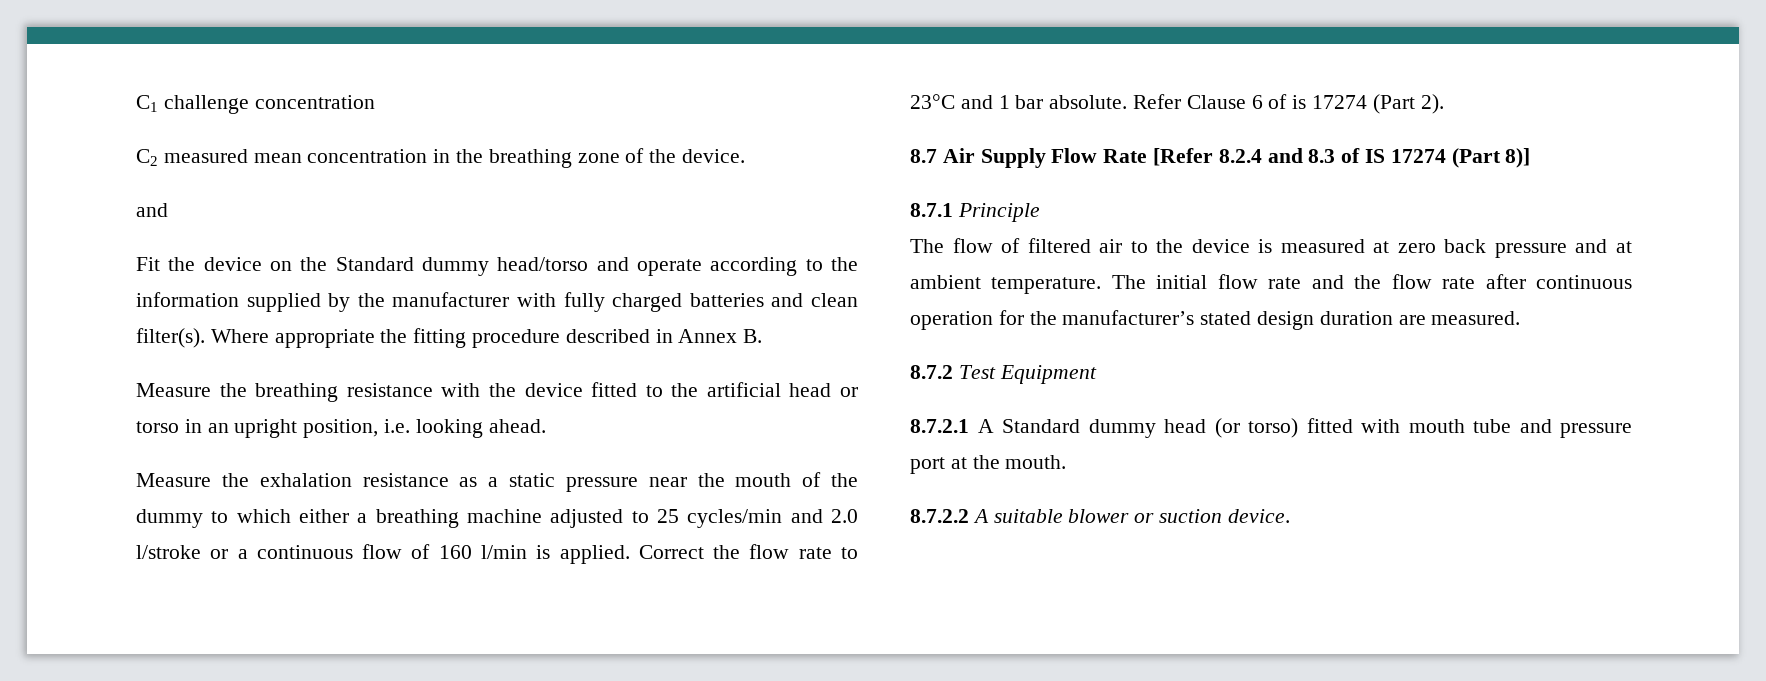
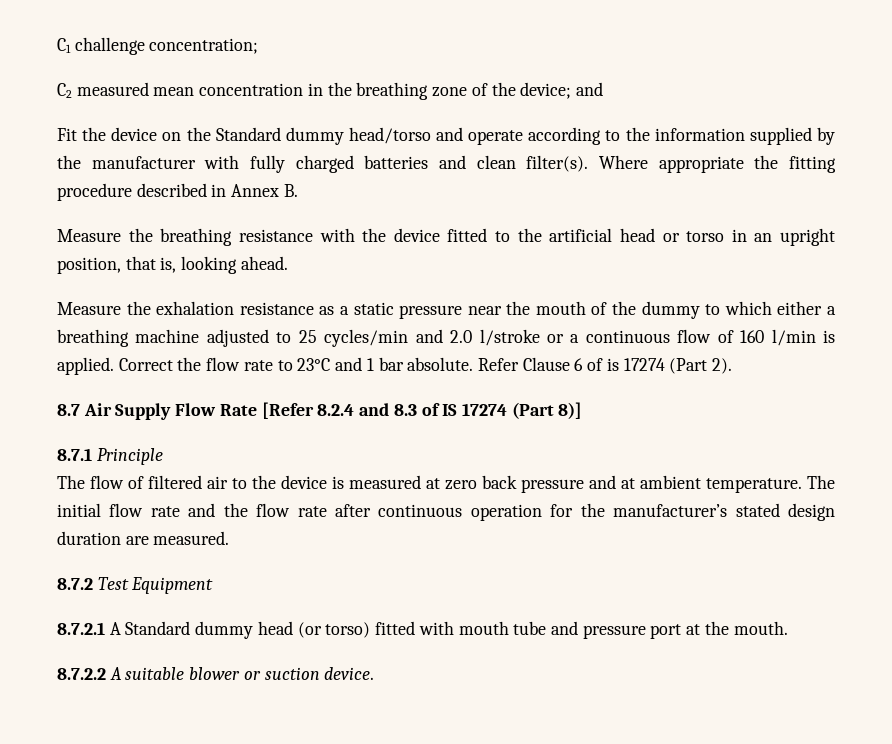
- C1 challenge concentration
+ C1 challenge concentration;
- C2 measured mean concentration in the breathing zone of the device.
- and
+ C2 measured mean concentration in the breathing zone of the device; and
- Measure the breathing resistance with the device fitted to the artificial head or torso in an upright position, i.e. looking ahead.
+ Measure the breathing resistance with the device fitted to the artificial head or torso in an upright position, that is, looking ahead.

